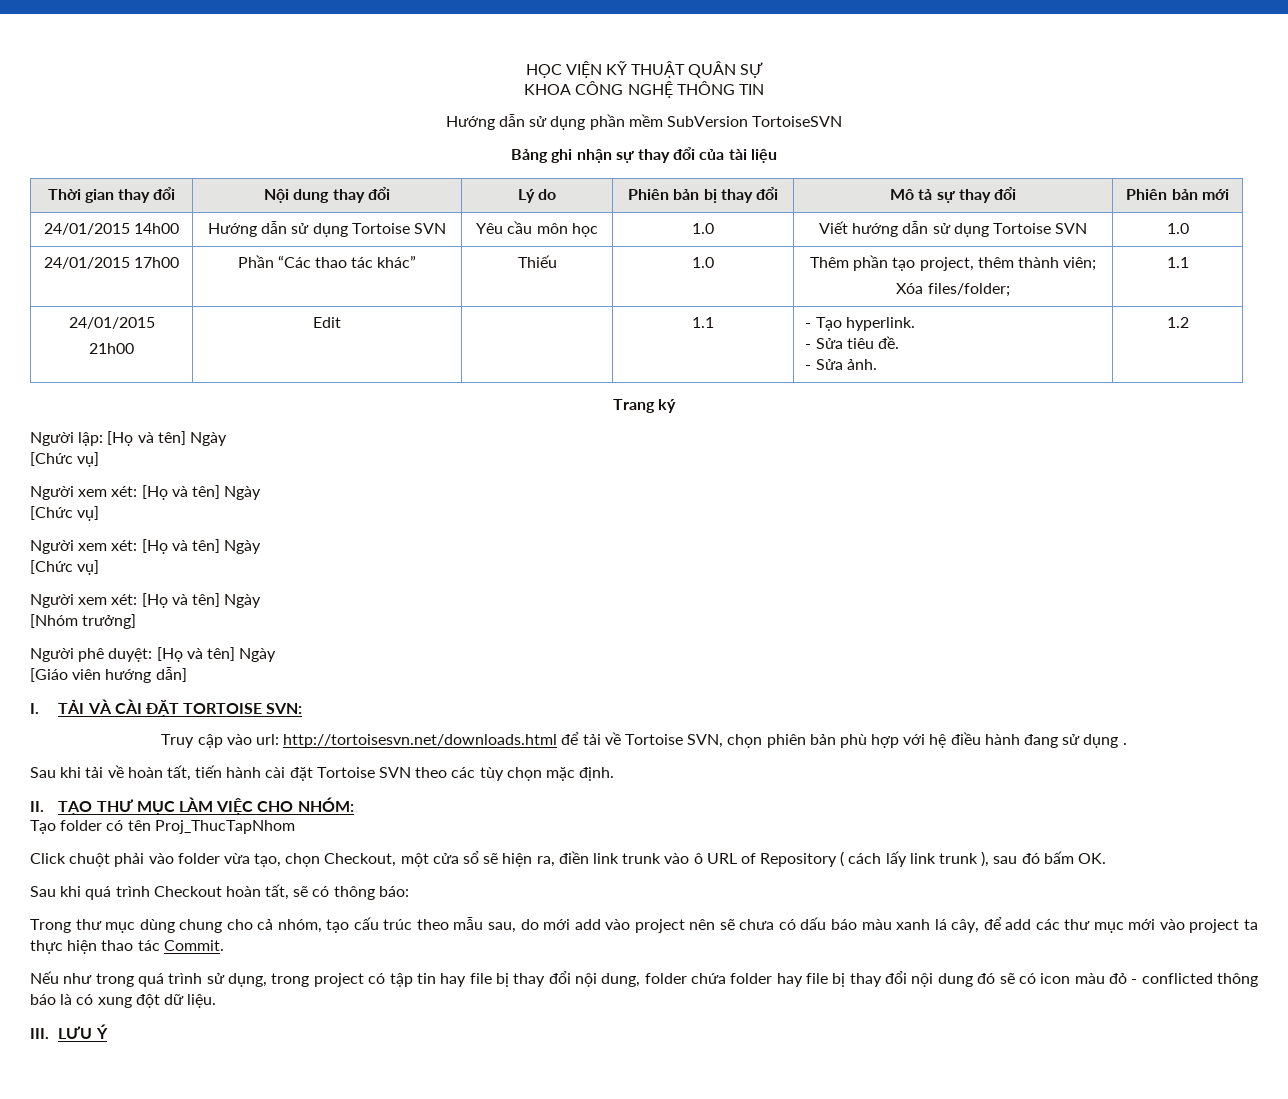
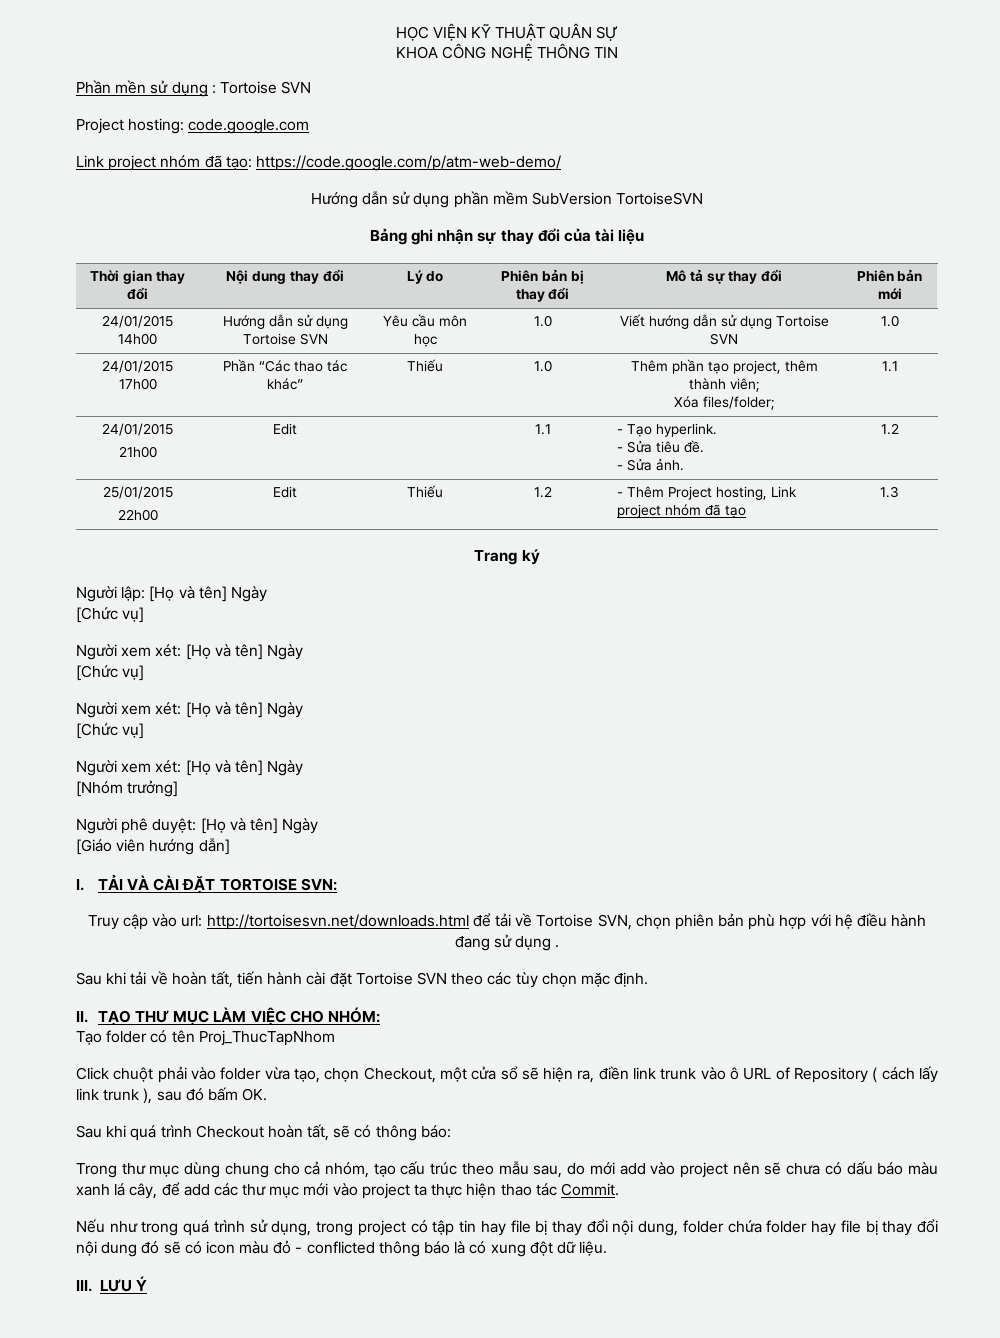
+ Phần mền sử dụng : Tortoise SVN
+ Project hosting: code.google.com
+ Link project nhóm đã tạo: https://code.google.com/p/atm-web-demo/
+ 25/01/2015
+ 22h00 | Edit | Thiếu | 1.2 | - Thêm Project hosting, Link project nhóm đã tạo | 1.3

